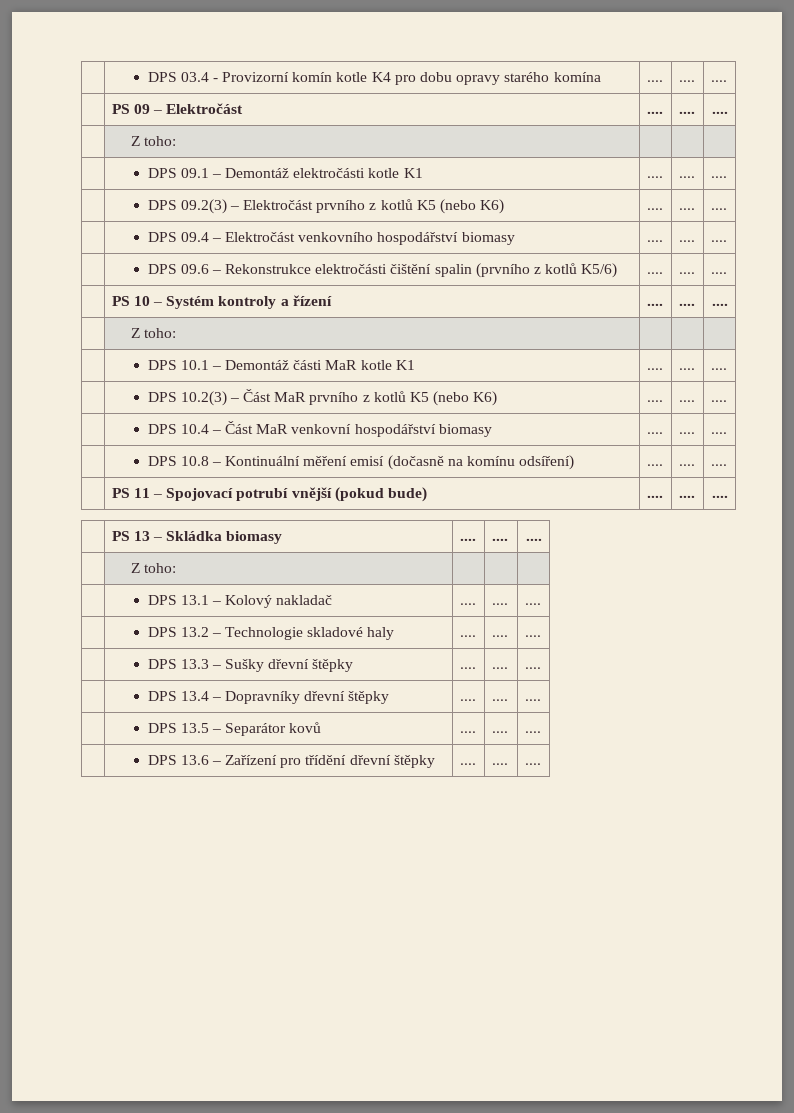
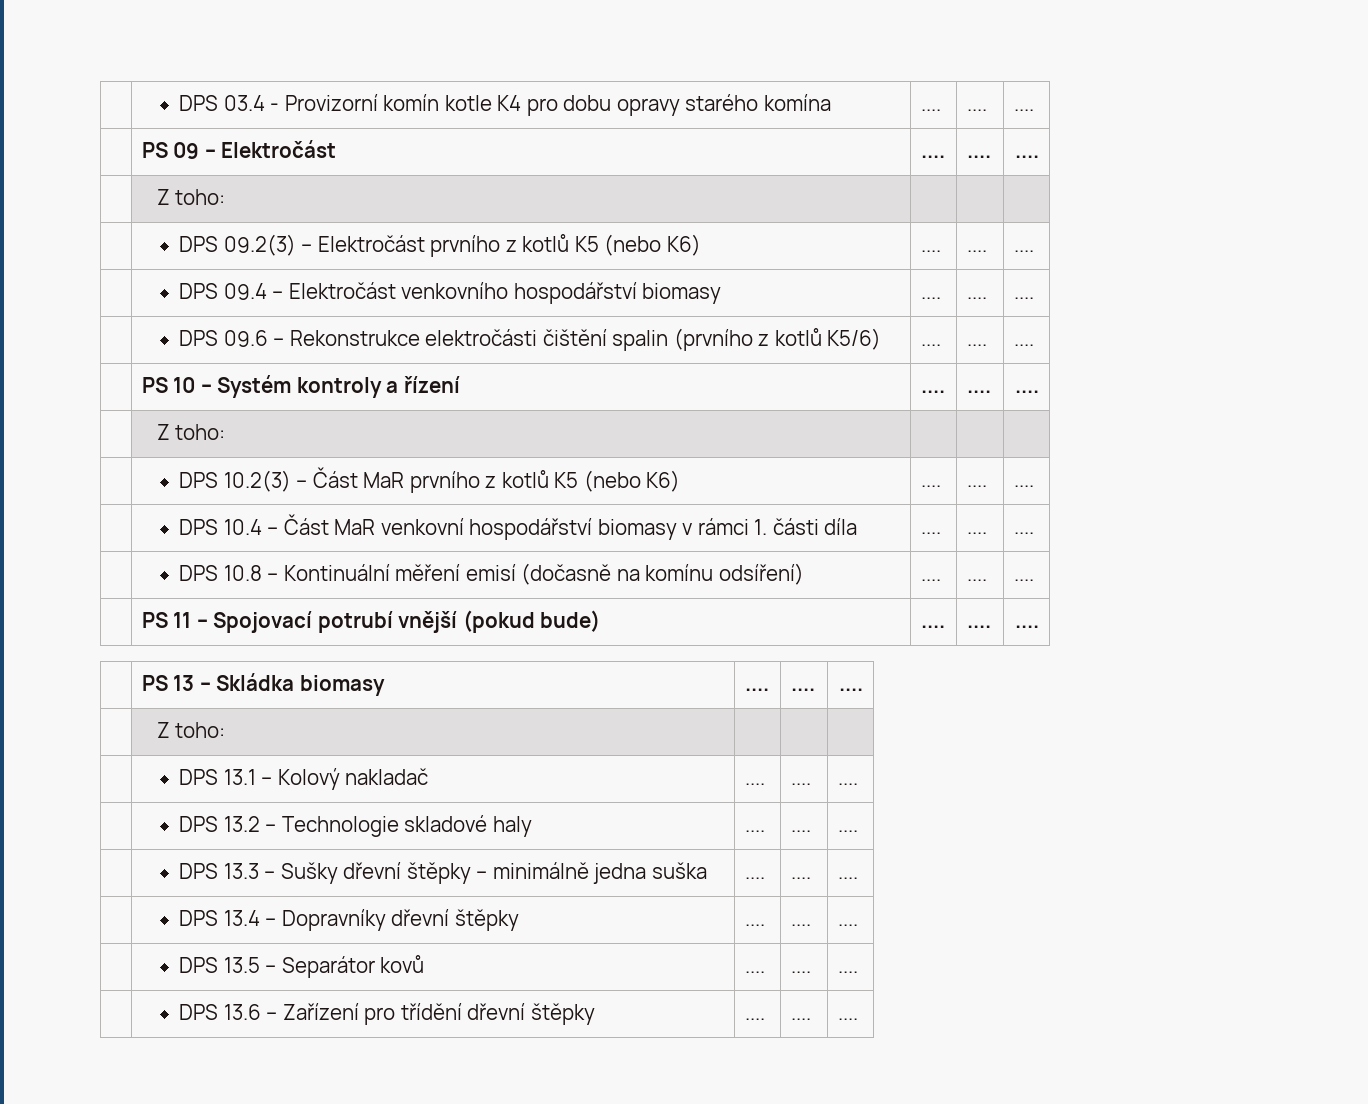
- | DPS 09.1 – Demontáž elektročásti kotle K1 | .... | .... | ....
- | DPS 10.1 – Demontáž části MaR kotle K1 | .... | .... | ....
- | DPS 10.4 – Část MaR venkovní hospodářství biomasy | .... | .... | ....
+ | DPS 10.4 – Část MaR venkovní hospodářství biomasy v rámci 1. části díla | .... | .... | ....
- | DPS 13.3 – Sušky dřevní štěpky | .... | .... | ....
+ | DPS 13.3 – Sušky dřevní štěpky – minimálně jedna suška | .... | .... | ....

